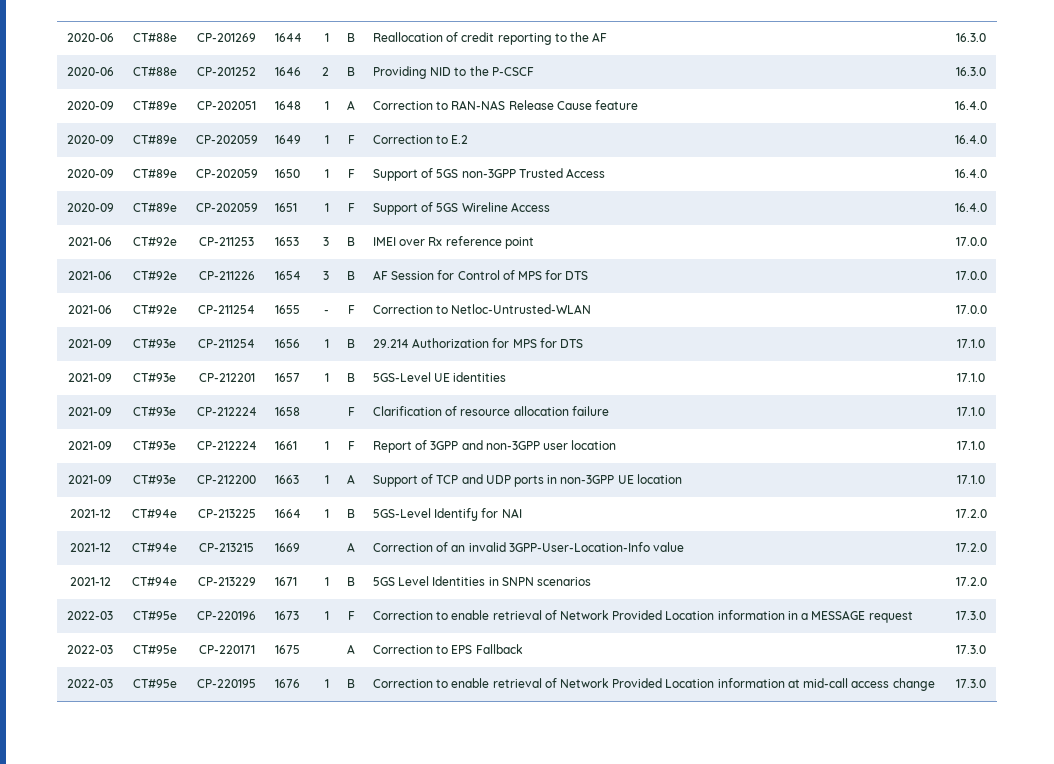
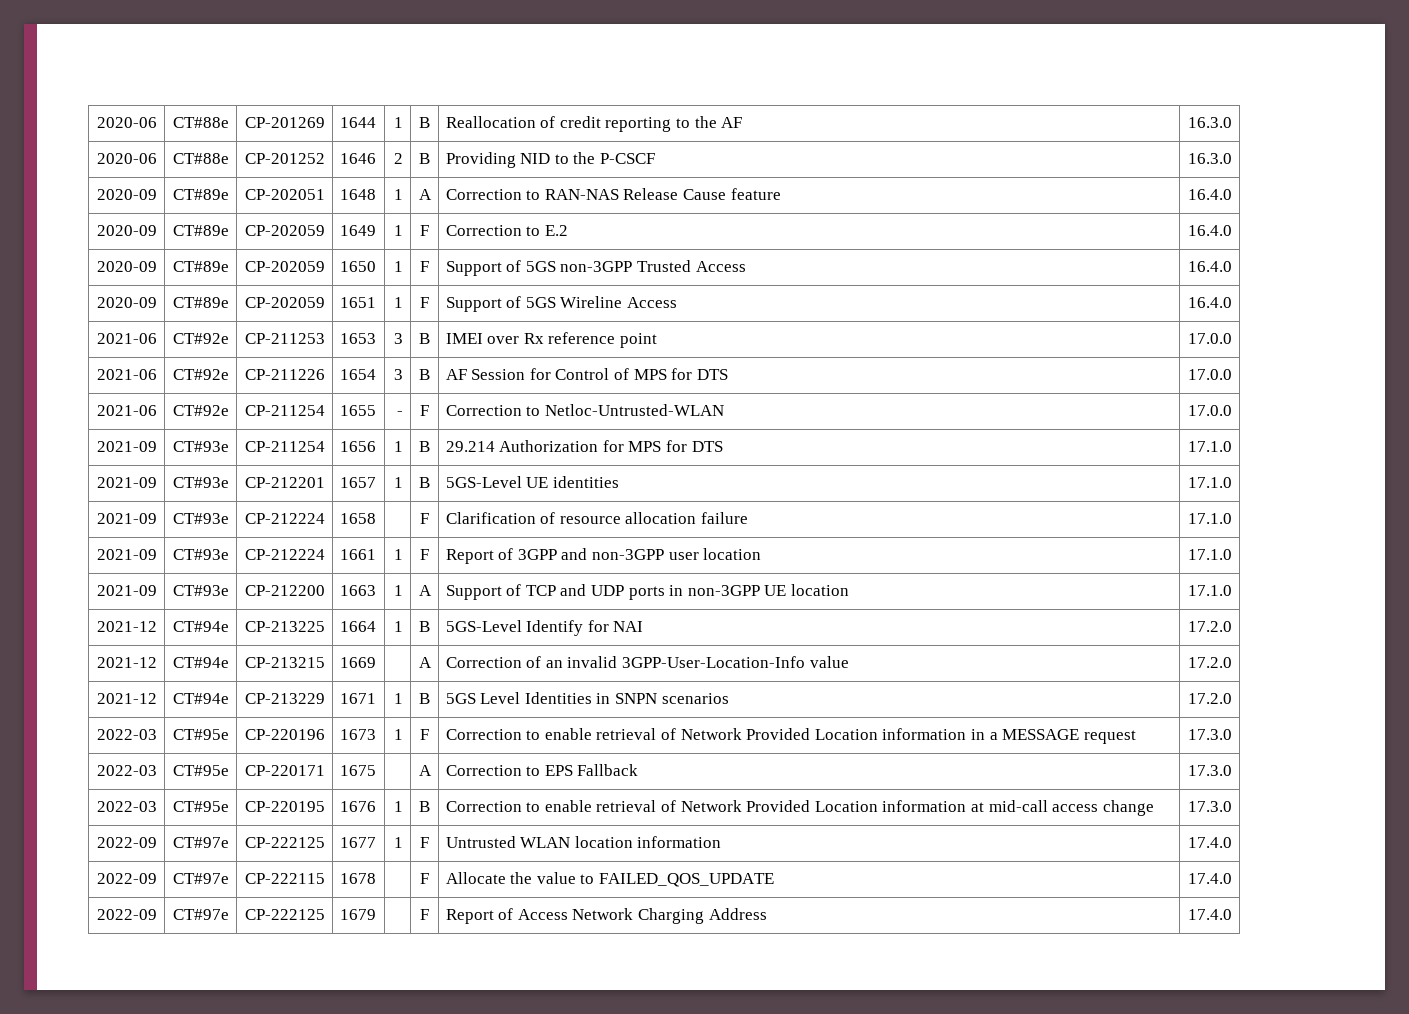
+ 2022-09 | CT#97e | CP-222125 | 1677 | 1 | F | Untrusted WLAN location information | 17.4.0
+ 2022-09 | CT#97e | CP-222115 | 1678 | | F | Allocate the value to FAILED_QOS_UPDATE | 17.4.0
+ 2022-09 | CT#97e | CP-222125 | 1679 | | F | Report of Access Network Charging Address | 17.4.0

